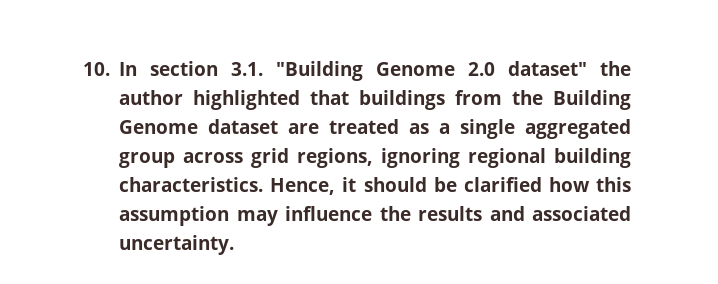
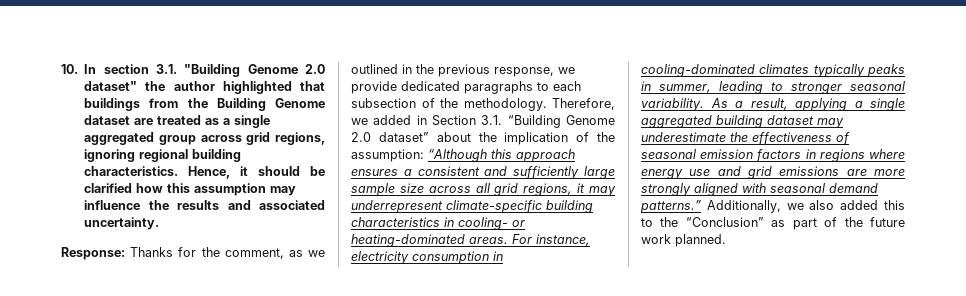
+ Response: Thanks for the comment, as we outlined in the previous response, we provide dedicated paragraphs to each subsection of the methodology. Therefore, we added in Section 3.1. “Building Genome 2.0 dataset” about the implication of the assumption: “Although this approach ensures a consistent and sufficiently large sample size across all grid regions, it may underrepresent climate-specific building characteristics in cooling- or heating-dominated areas. For instance, electricity consumption in cooling-dominated climates typically peaks in summer, leading to stronger seasonal variability. As a result, applying a single aggregated building dataset may underestimate the effectiveness of seasonal emission factors in regions where energy use and grid emissions are more strongly aligned with seasonal demand patterns.” Additionally, we also added this to the “Conclusion” as part of the future work planned.

